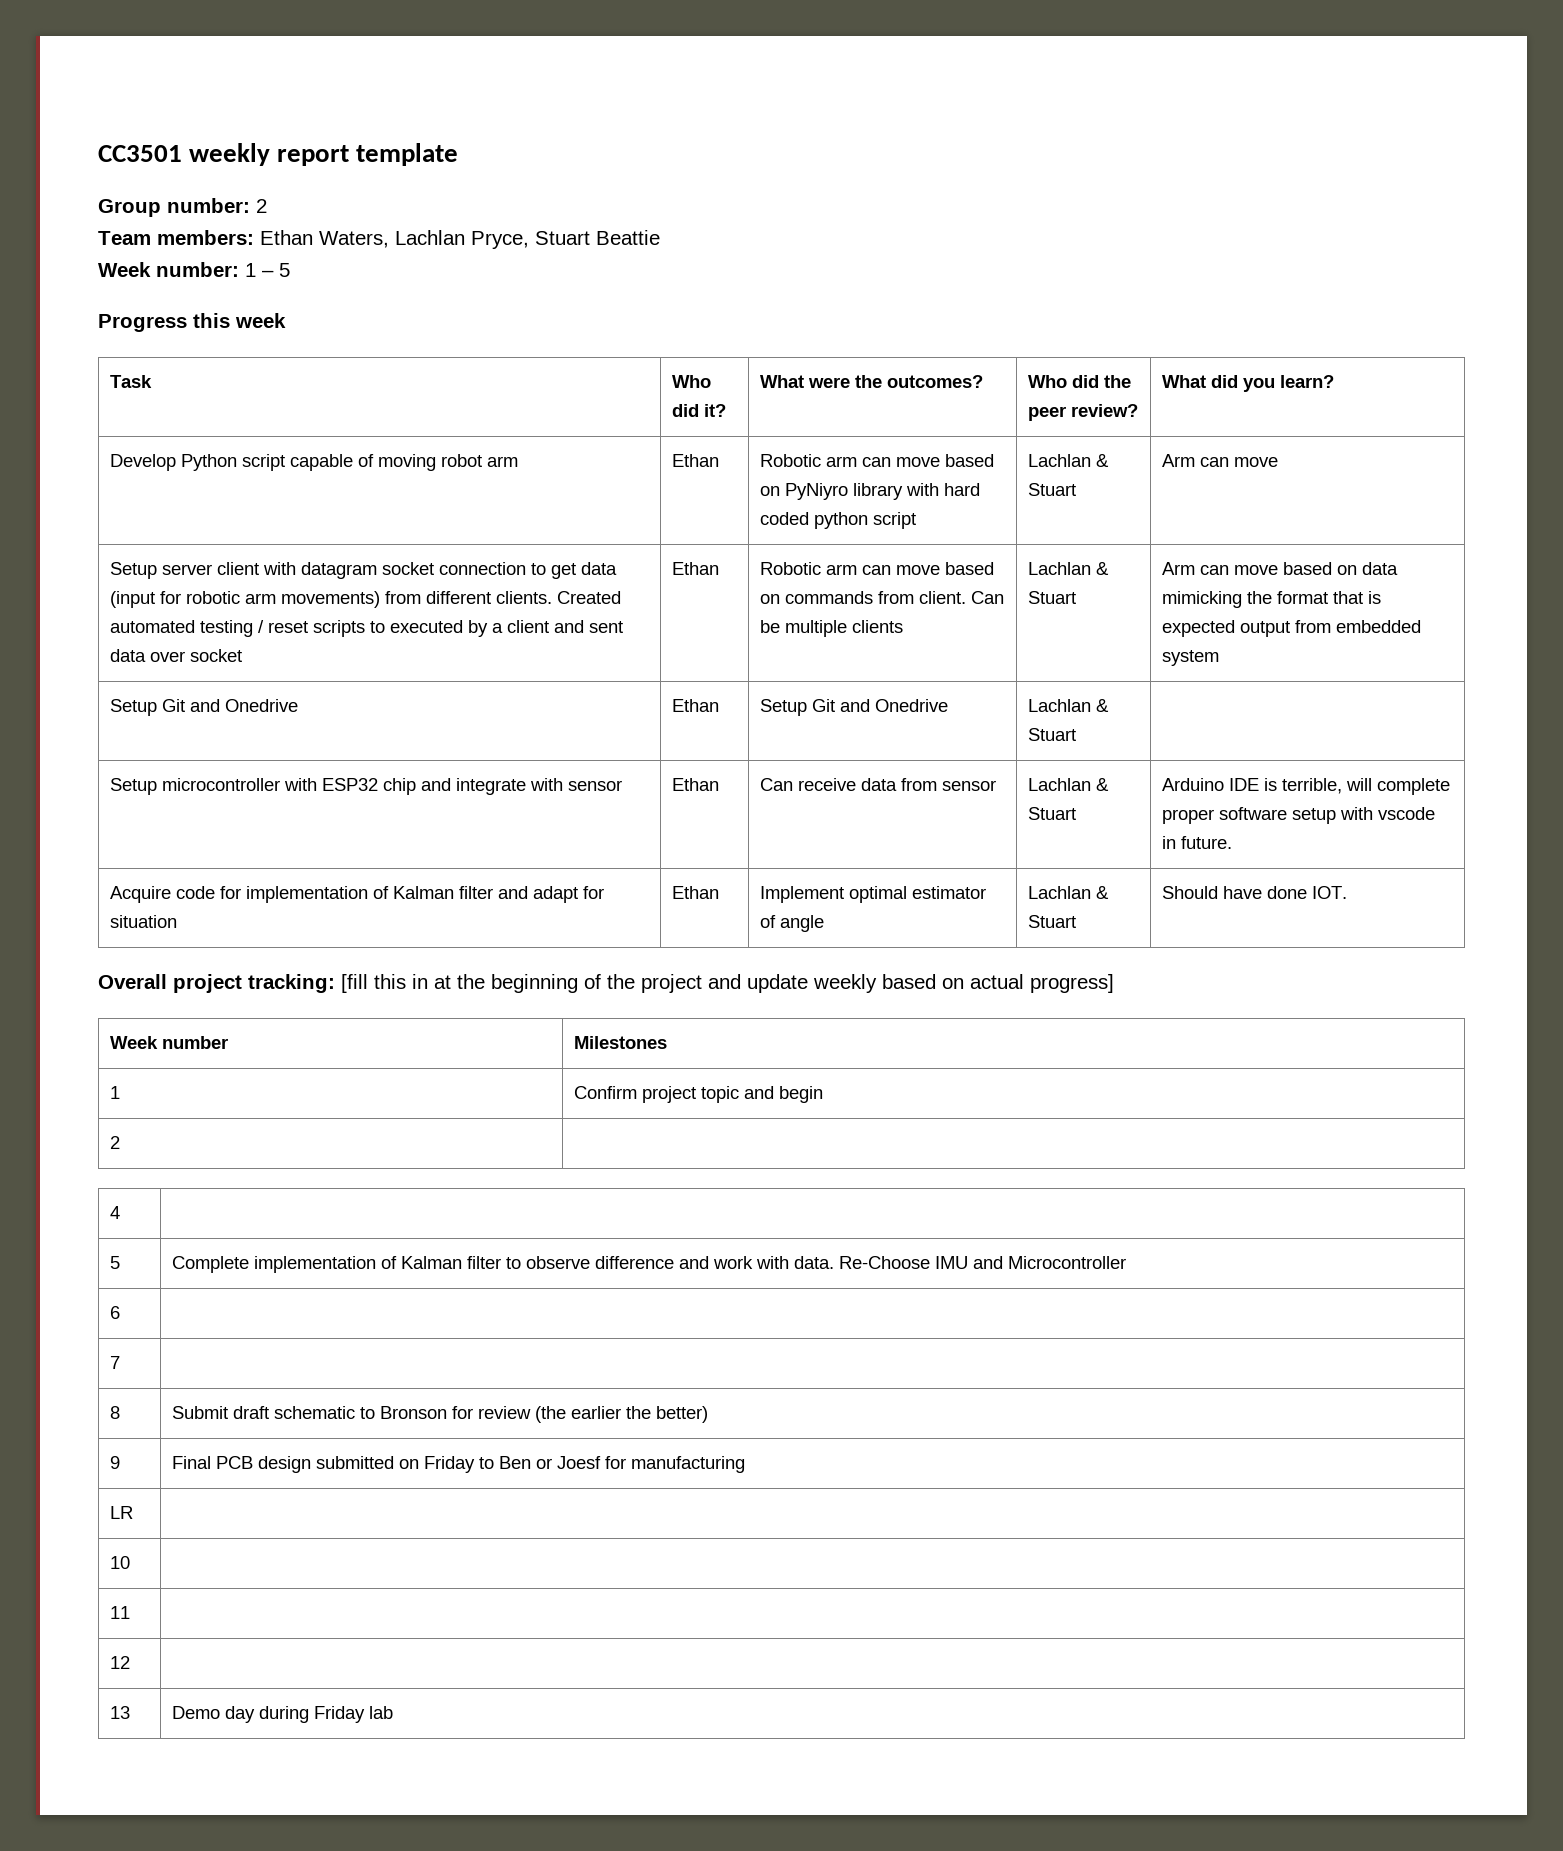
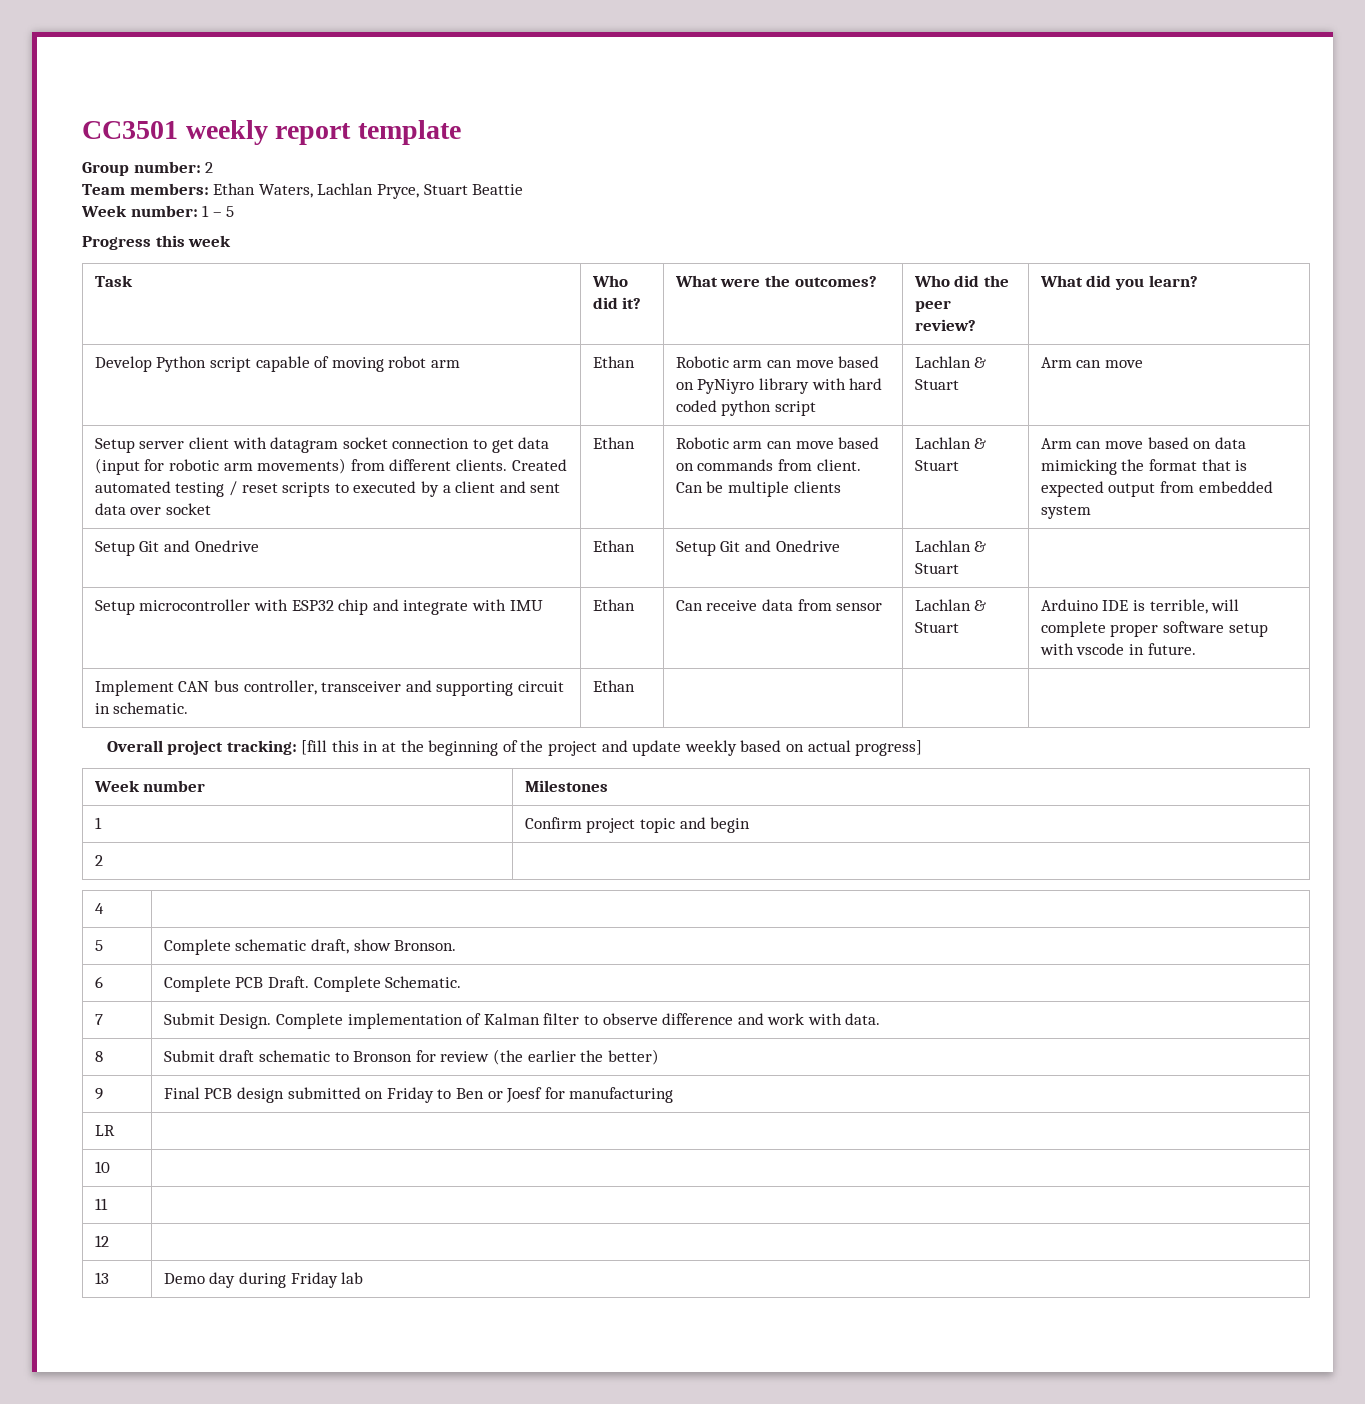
- Setup microcontroller with ESP32 chip and integrate with sensor | Ethan | Can receive data from sensor | Lachlan & Stuart | Arduino IDE is terrible, will complete proper software setup with vscode in future.
+ Setup microcontroller with ESP32 chip and integrate with IMU | Ethan | Can receive data from sensor | Lachlan & Stuart | Arduino IDE is terrible, will complete proper software setup with vscode in future.
- Acquire code for implementation of Kalman filter and adapt for situation | Ethan | Implement optimal estimator of angle | Lachlan & Stuart | Should have done IOT.
+ Implement CAN bus controller, transceiver and supporting circuit in schematic. | Ethan | | |
- 5 | Complete implementation of Kalman filter to observe difference and work with data. Re-Choose IMU and Microcontroller
- 6 |
- 7 |
+ 5 | Complete schematic draft, show Bronson.
+ 6 | Complete PCB Draft. Complete Schematic.
+ 7 | Submit Design. Complete implementation of Kalman filter to observe difference and work with data.

